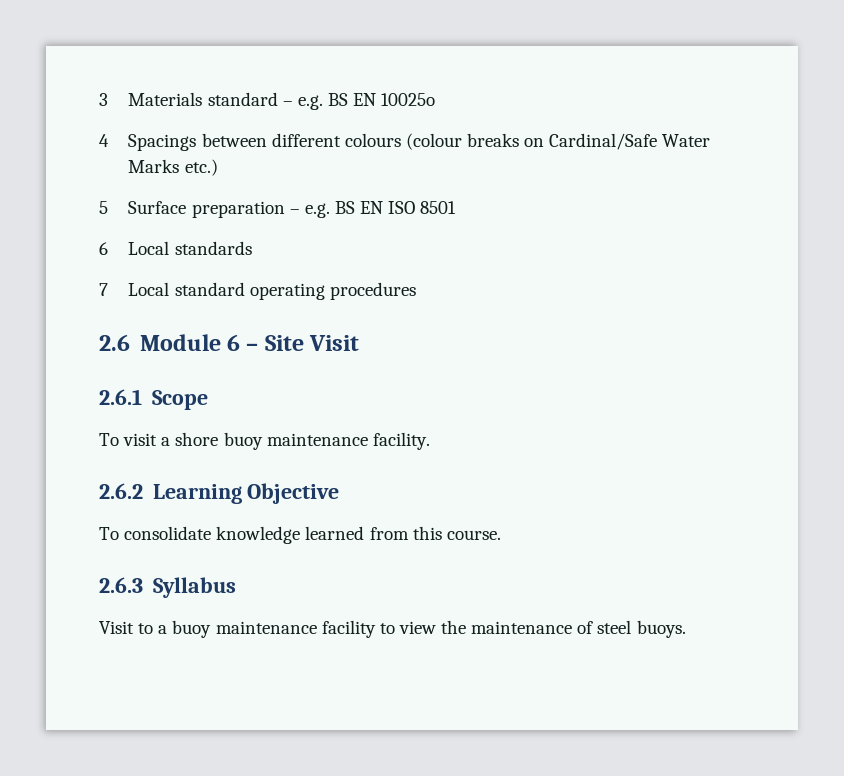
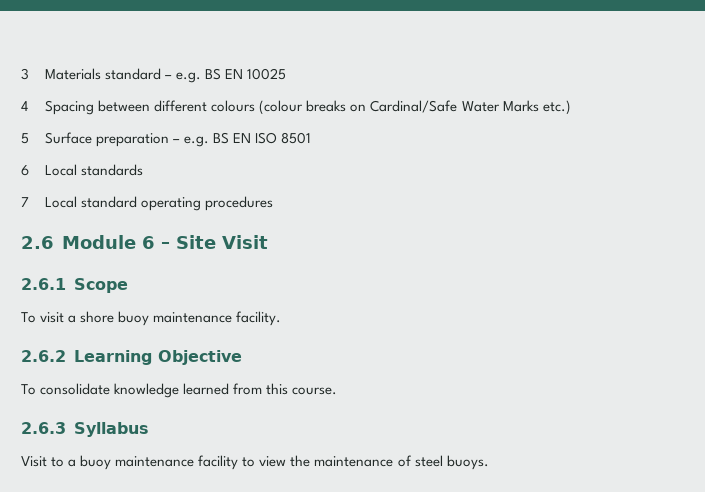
- 3 Materials standard – e.g. BS EN 10025o
+ 3 Materials standard – e.g. BS EN 10025
- 4 Spacings between different colours (colour breaks on Cardinal/Safe Water Marks etc.)
+ 4 Spacing between different colours (colour breaks on Cardinal/Safe Water Marks etc.)

